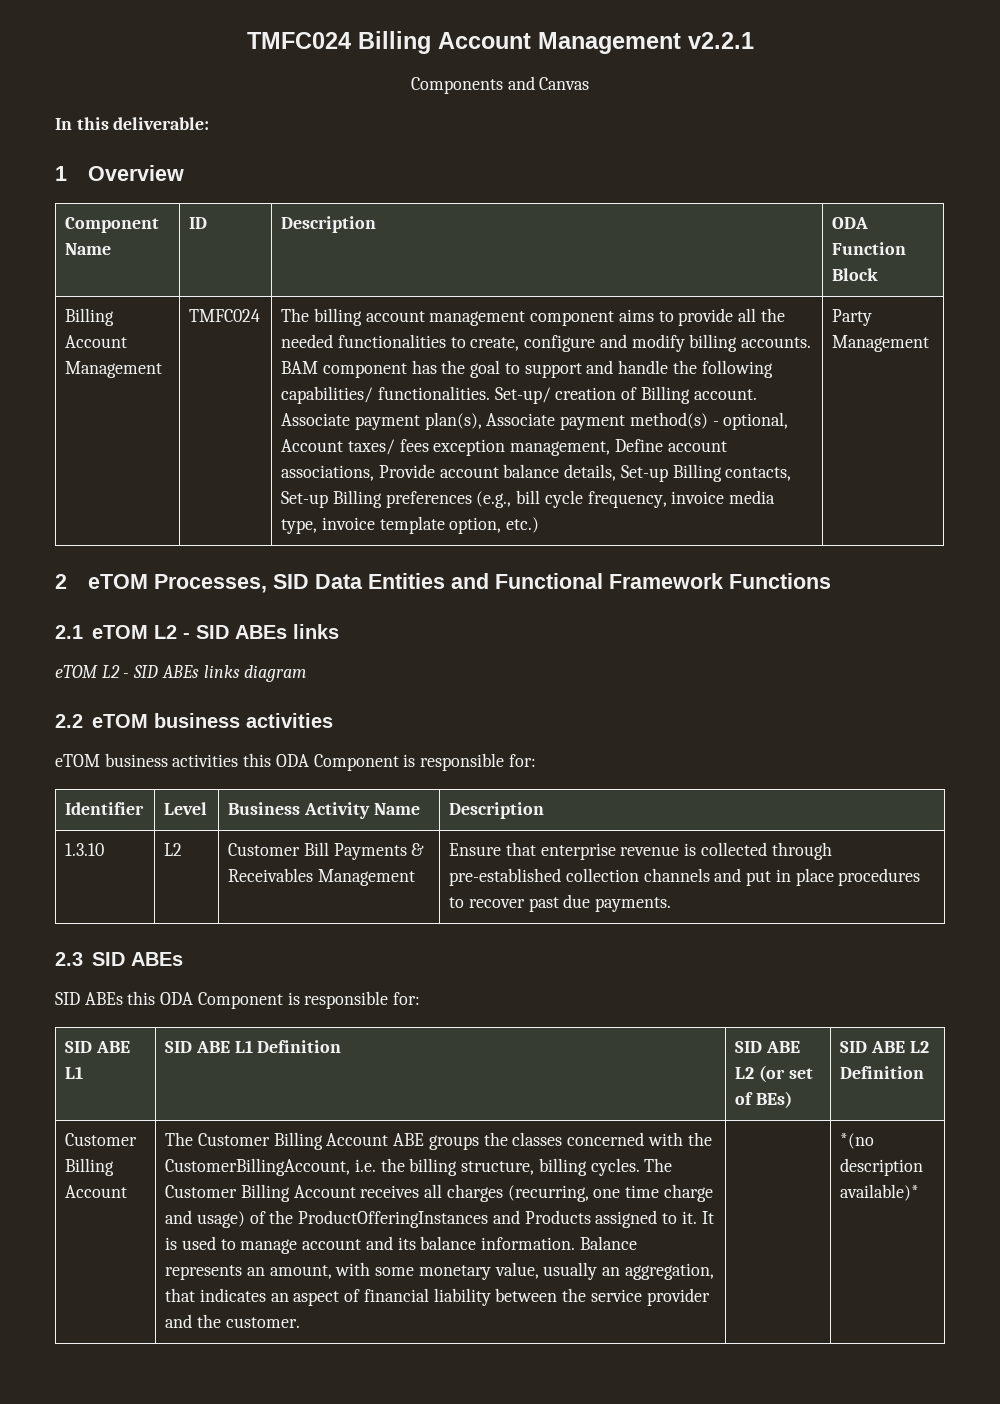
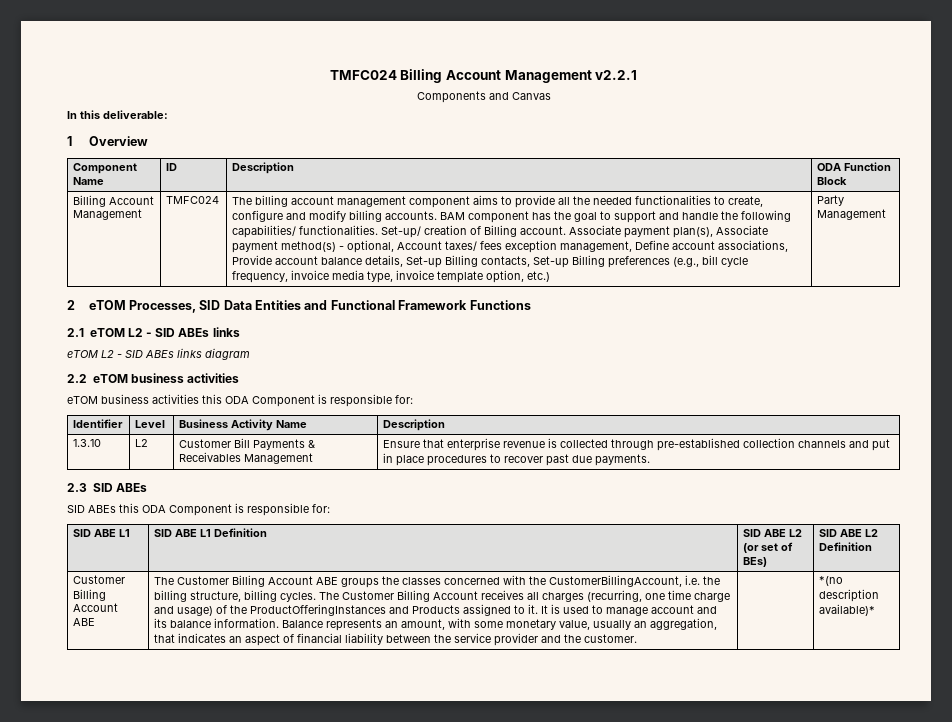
  SID ABE L1 | SID ABE L1 Definition | SID ABE L2 (or set of BEs) | SID ABE L2 Definition
- Customer Billing Account
+ Customer Billing Account ABE

